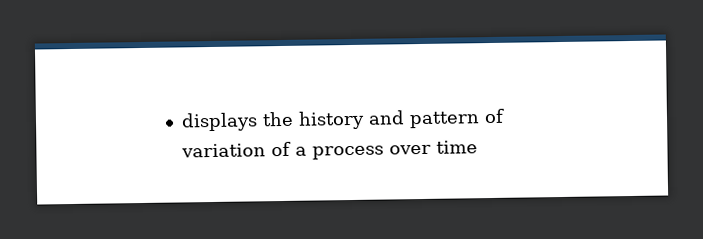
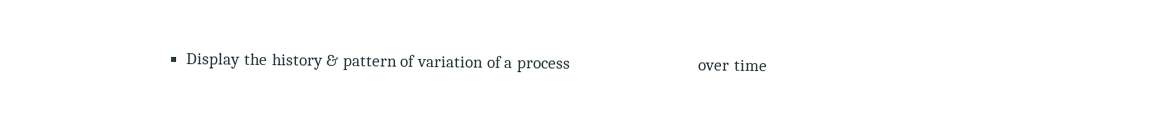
- displays the history and pattern of variation of a process over time
+ Display the history & pattern of variation of a process over time

